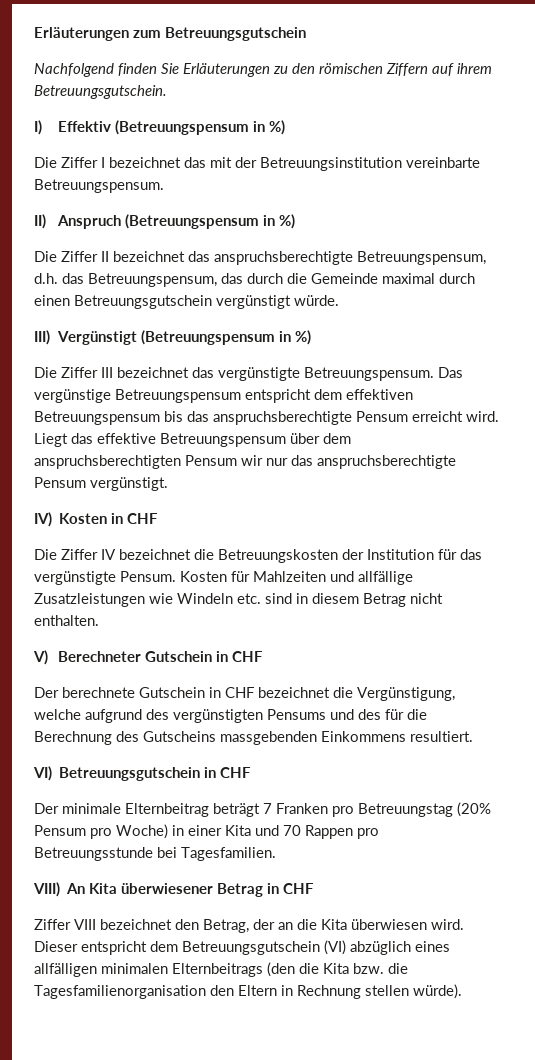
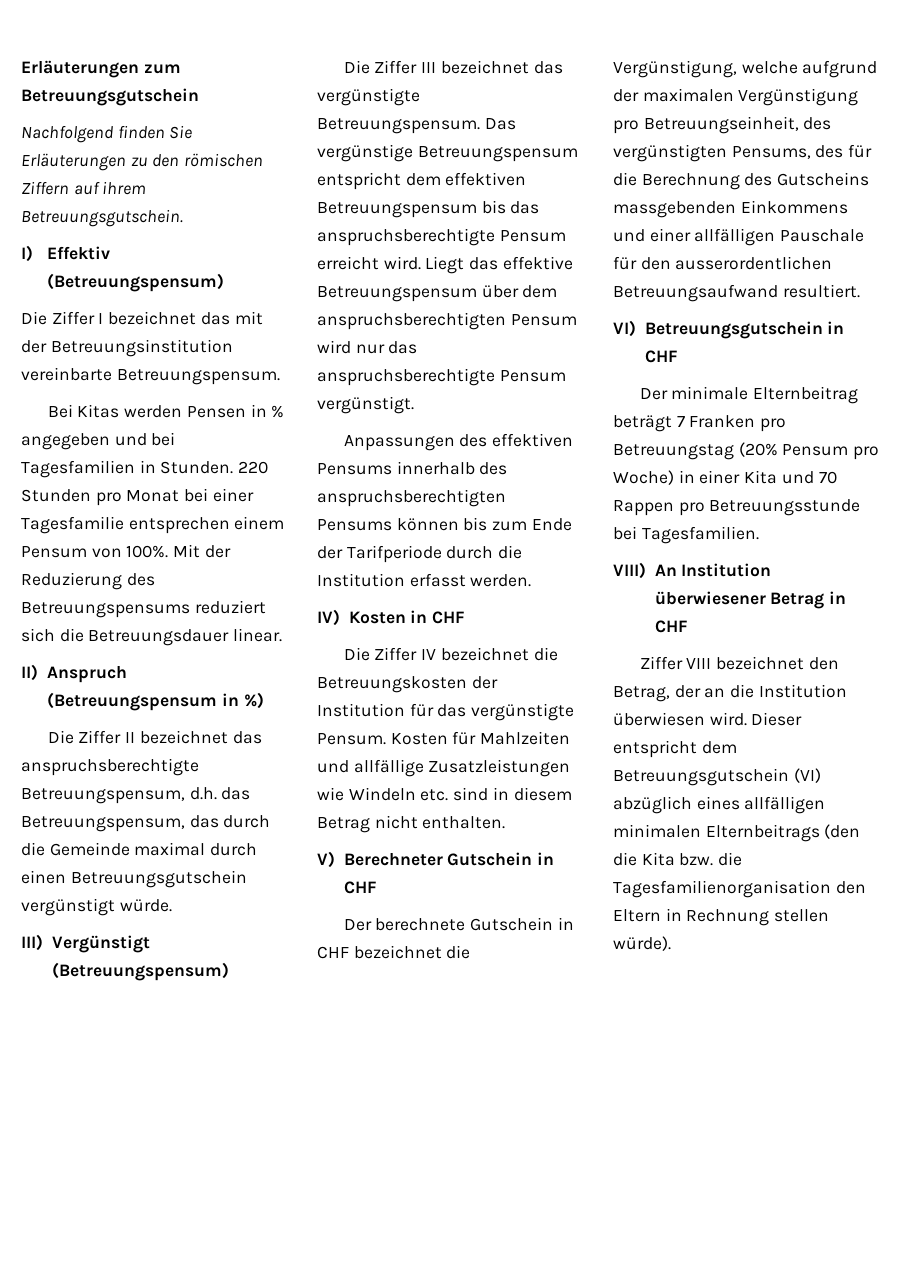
- I) Effektiv (Betreuungspensum in %)
+ I) Effektiv (Betreuungspensum)
+ Bei Kitas werden Pensen in % angegeben und bei Tagesfamilien in Stunden. 220 Stunden pro Monat bei einer Tagesfamilie entsprechen einem Pensum von 100%. Mit der Reduzierung des Betreuungspensums reduziert sich die Betreuungsdauer linear.
- III) Vergünstigt (Betreuungspensum in %)
+ III) Vergünstigt (Betreuungspensum)
- Liegt das effektive Betreuungspensum über dem anspruchsberechtigten Pensum wir nur das anspruchsberechtigte Pensum vergünstigt.
+ Liegt das effektive Betreuungspensum über dem anspruchsberechtigten Pensum wird nur das anspruchsberechtigte Pensum vergünstigt.
+ Anpassungen des effektiven Pensums innerhalb des anspruchsberechtigten Pensums können bis zum Ende der Tarifperiode durch die Institution erfasst werden.
- Der berechnete Gutschein in CHF bezeichnet die Vergünstigung, welche aufgrund des vergünstigten Pensums und des für die Berechnung des Gutscheins massgebenden Einkommens resultiert.
+ Der berechnete Gutschein in CHF bezeichnet die Vergünstigung, welche aufgrund der maximalen Vergünstigung pro Betreuungseinheit, des vergünstigten Pensums, des für die Berechnung des Gutscheins massgebenden Einkommens und einer allfälligen Pauschale für den ausserordentlichen Betreuungsaufwand resultiert.
- VIII) An Kita überwiesener Betrag in CHF
+ VIII) An Institution überwiesener Betrag in CHF
- Ziffer VIII bezeichnet den Betrag, der an die Kita überwiesen wird.
+ Ziffer VIII bezeichnet den Betrag, der an die Institution überwiesen wird.

